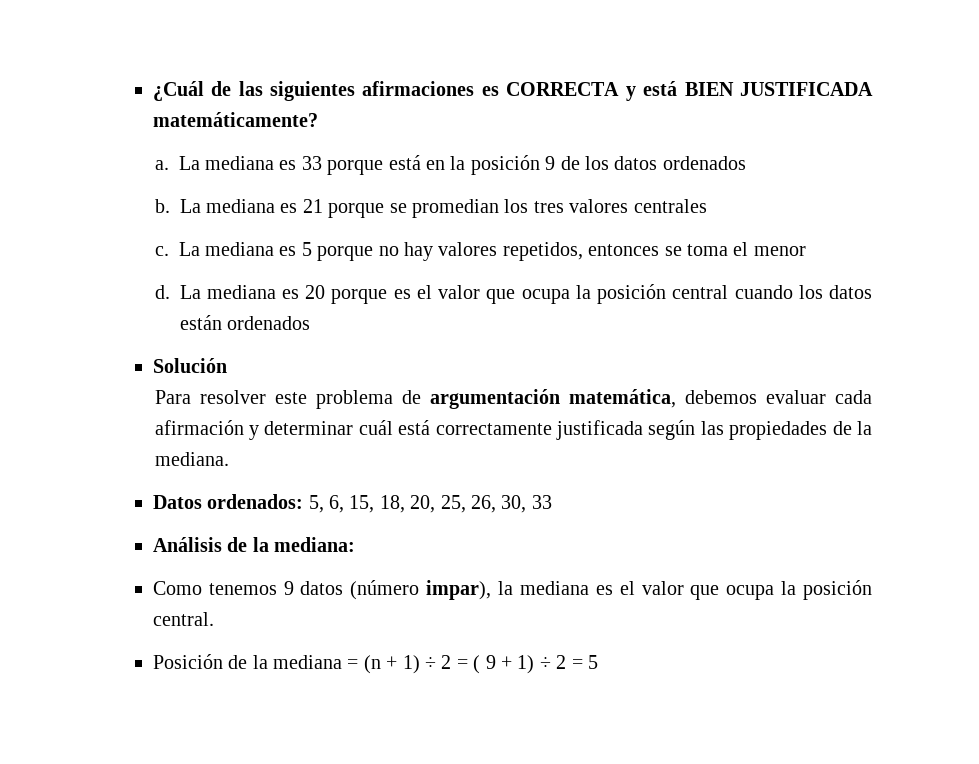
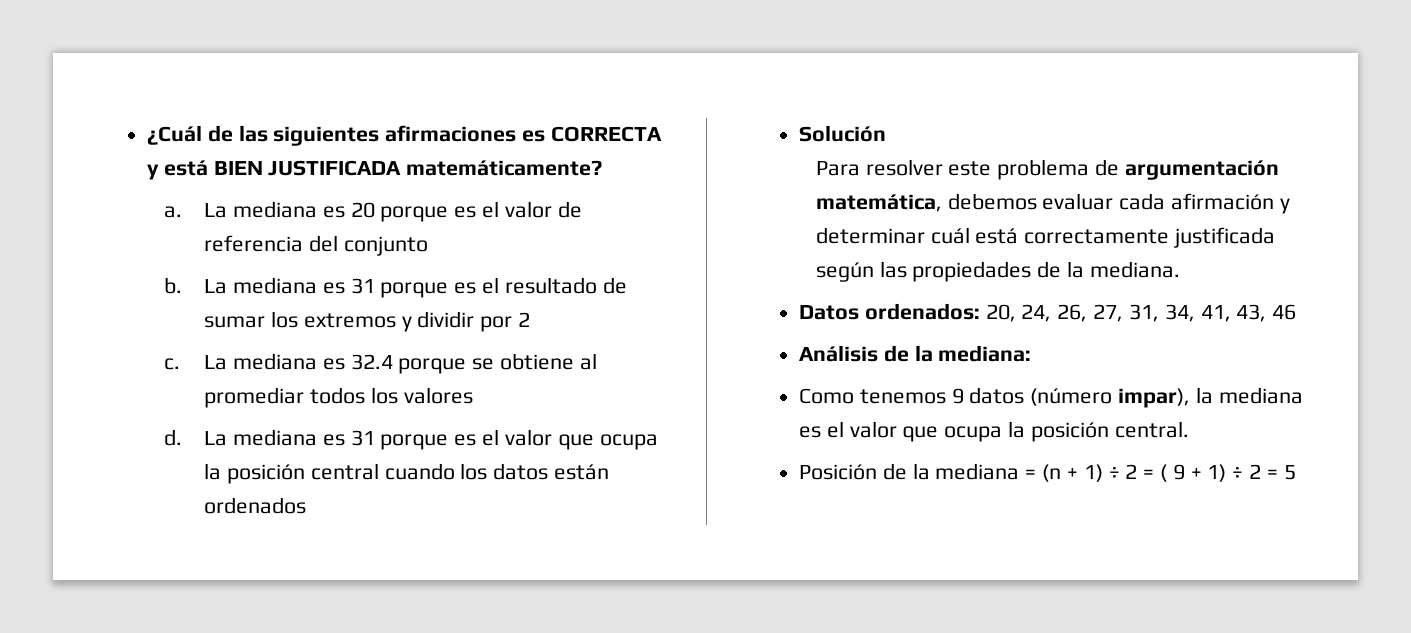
- La mediana es 33 porque está en la posición 9 de los datos ordenados
- b. La mediana es 21 porque se promedian los tres valores centrales
- c. La mediana es 5 porque no hay valores repetidos, entonces se toma el menor
+ La mediana es 20 porque es el valor de referencia del conjunto
+ b. La mediana es 31 porque es el resultado de sumar los extremos y dividir por 2
+ c. La mediana es 32.4 porque se obtiene al promediar todos los valores
- La mediana es 20 porque es el valor que ocupa la posición central cuando los datos están ordenados
+ La mediana es 31 porque es el valor que ocupa la posición central cuando los datos están ordenados
- Datos ordenados: 5, 6, 15, 18, 20, 25, 26, 30, 33
+ Datos ordenados: 20, 24, 26, 27, 31, 34, 41, 43, 46

